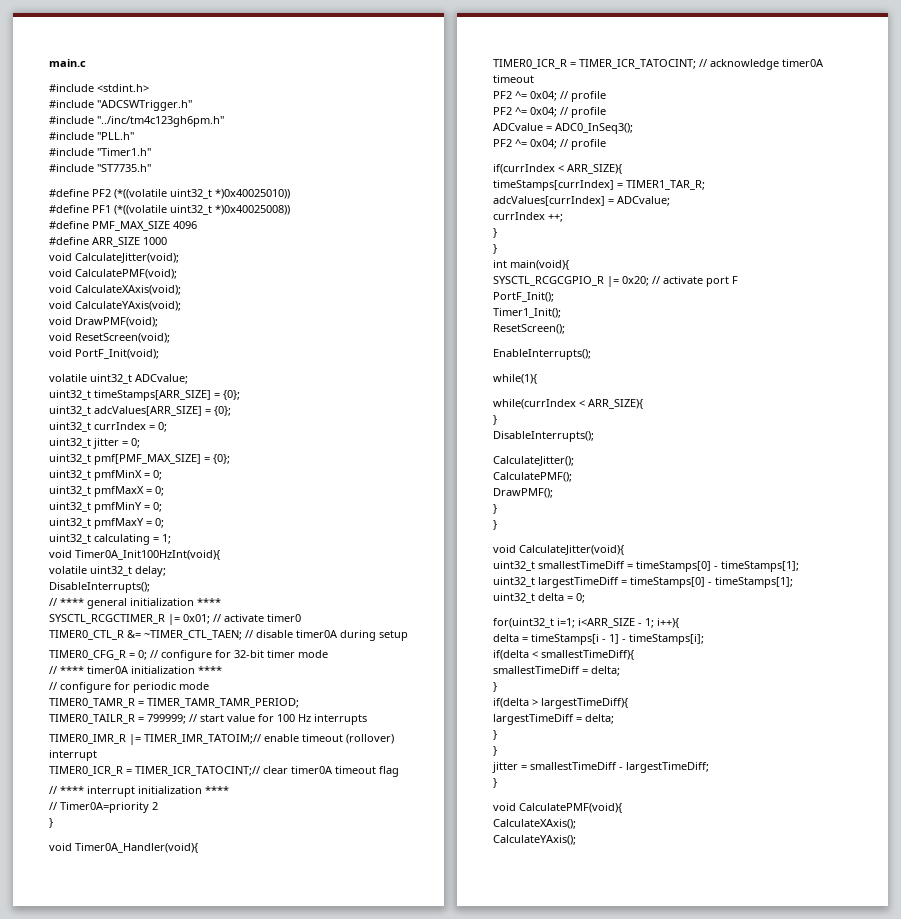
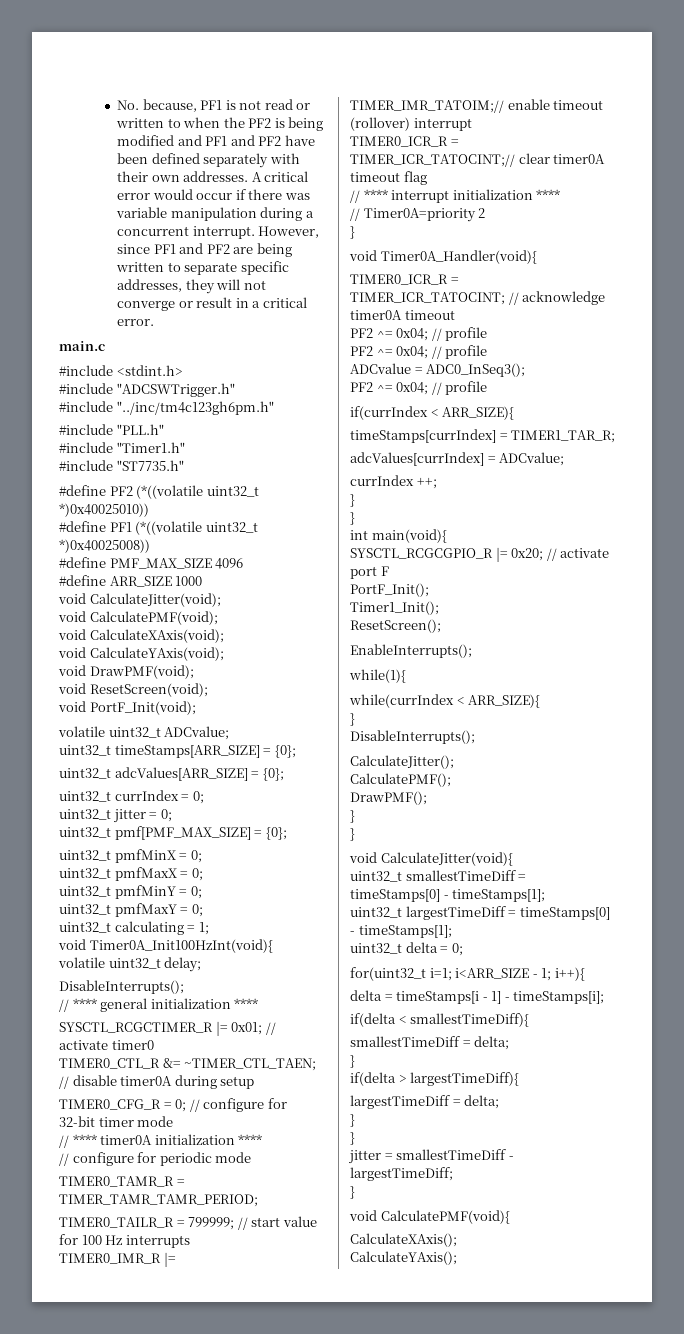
+ No. because, PF1 is not read or written to when the PF2 is being modified and PF1 and PF2 have been defined separately with their own addresses. A critical error would occur if there was variable manipulation during a concurrent interrupt. However, since PF1 and PF2 are being written to separate specific addresses, they will not converge or result in a critical error.

